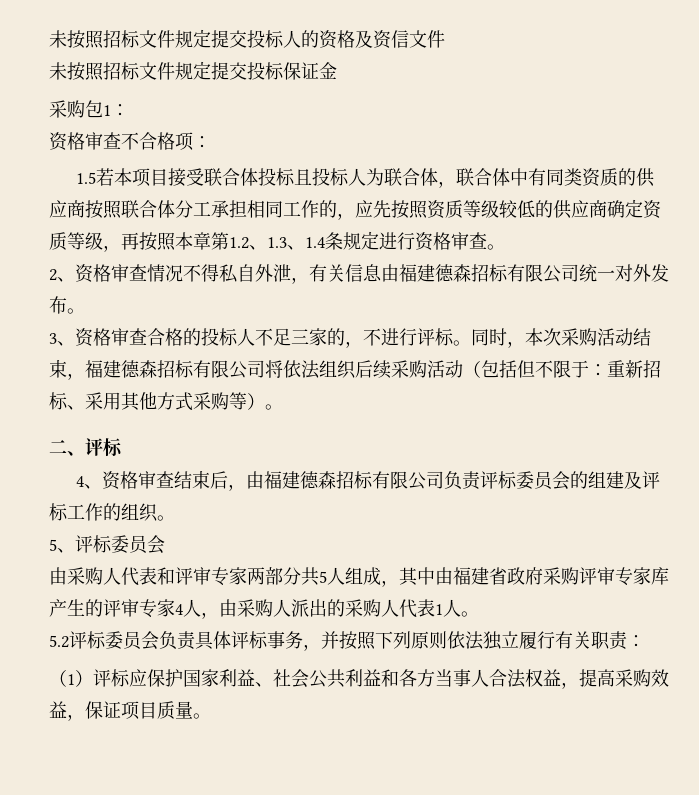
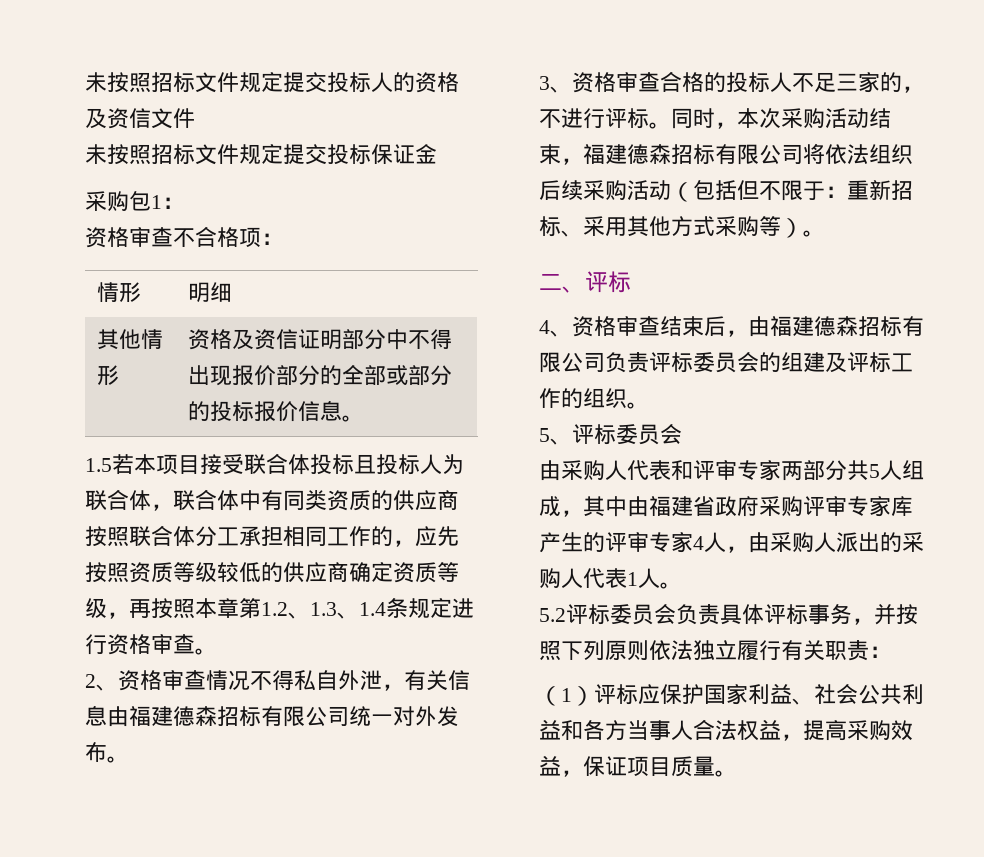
+ 情形 | 明细
+ 其他情形 | 资格及资信证明部分中不得出现报价部分的全部或部分的投标报价信息。

